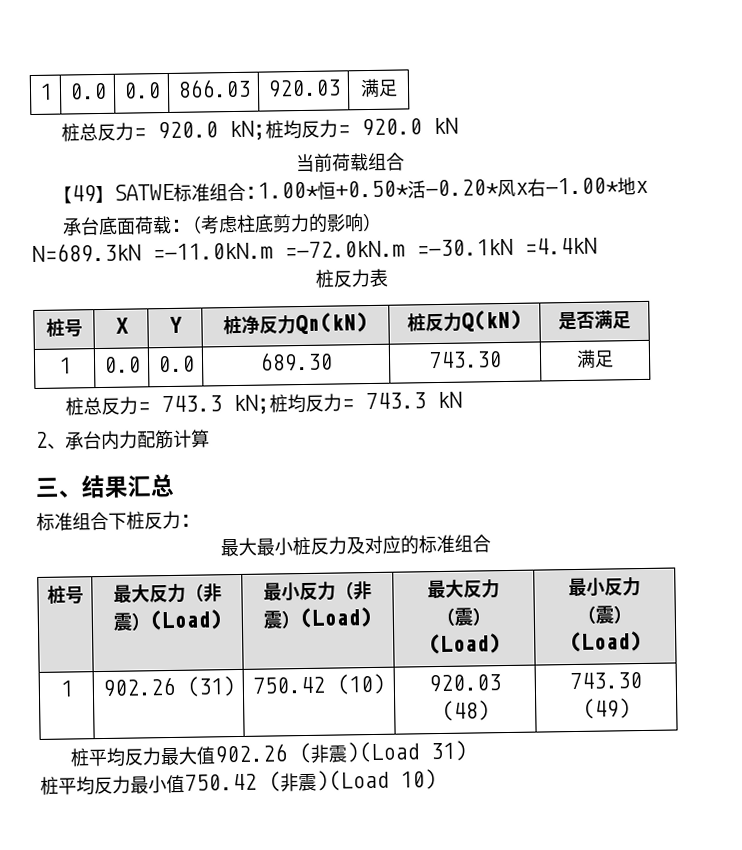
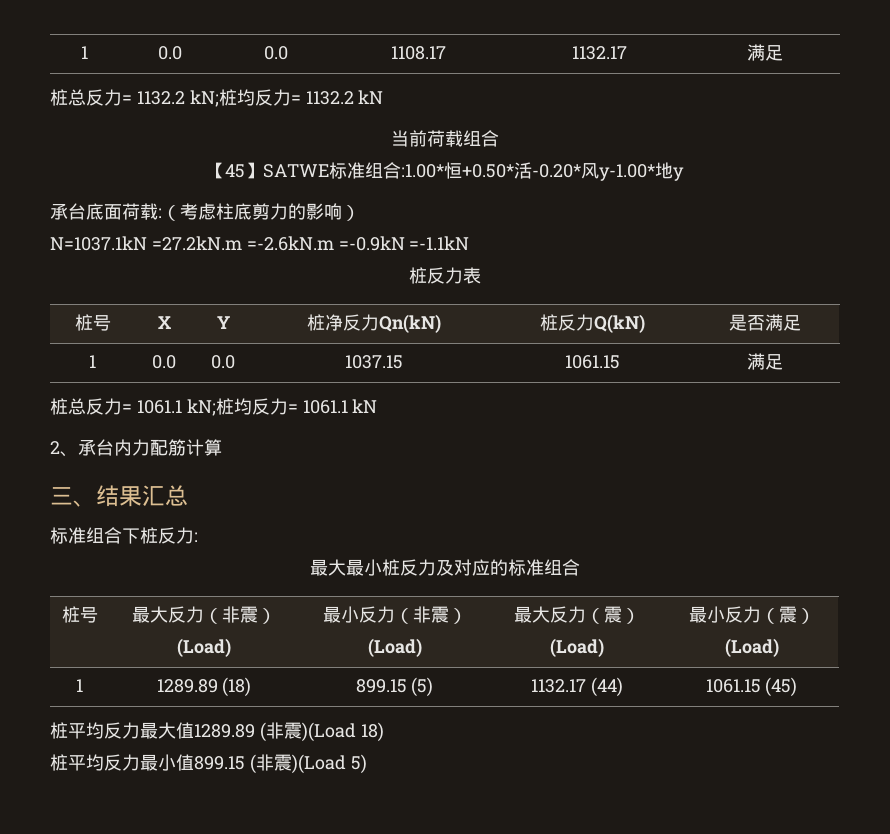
- 1 | 0.0 | 0.0 | 866.03 | 920.03 | 满足
- 桩总反力= 920.0 kN;桩均反力= 920.0 kN
+ 1 | 0.0 | 0.0 | 1108.17 | 1132.17 | 满足
+ 桩总反力= 1132.2 kN;桩均反力= 1132.2 kN
- 【49】SATWE标准组合:1.00*恒+0.50*活-0.20*风x右-1.00*地x
+ 【45】SATWE标准组合:1.00*恒+0.50*活-0.20*风y-1.00*地y
- N=689.3kN =-11.0kN.m =-72.0kN.m =-30.1kN =4.4kN
+ N=1037.1kN =27.2kN.m =-2.6kN.m =-0.9kN =-1.1kN
- 1 | 0.0 | 0.0 | 689.30 | 743.30 | 满足
- 桩总反力= 743.3 kN;桩均反力= 743.3 kN
+ 1 | 0.0 | 0.0 | 1037.15 | 1061.15 | 满足
+ 桩总反力= 1061.1 kN;桩均反力= 1061.1 kN
- 1 | 902.26 (31) | 750.42 (10) | 920.03 (48) | 743.30 (49)
+ 1 | 1289.89 (18) | 899.15 (5) | 1132.17 (44) | 1061.15 (45)
- 桩平均反力最大值902.26 (非震)(Load 31)
+ 桩平均反力最大值1289.89 (非震)(Load 18)
- 桩平均反力最小值750.42 (非震)(Load 10)
+ 桩平均反力最小值899.15 (非震)(Load 5)

